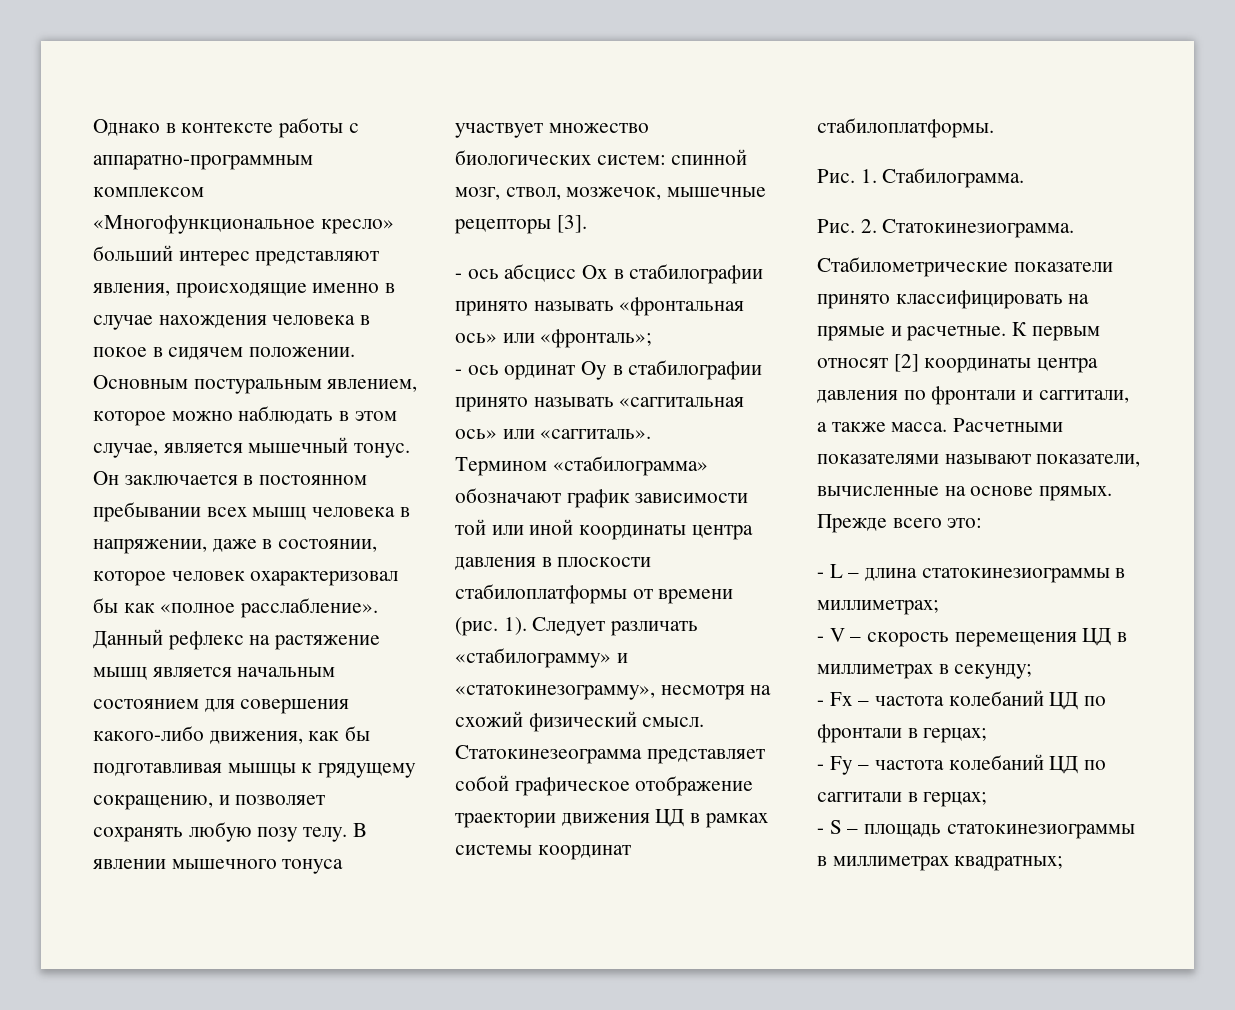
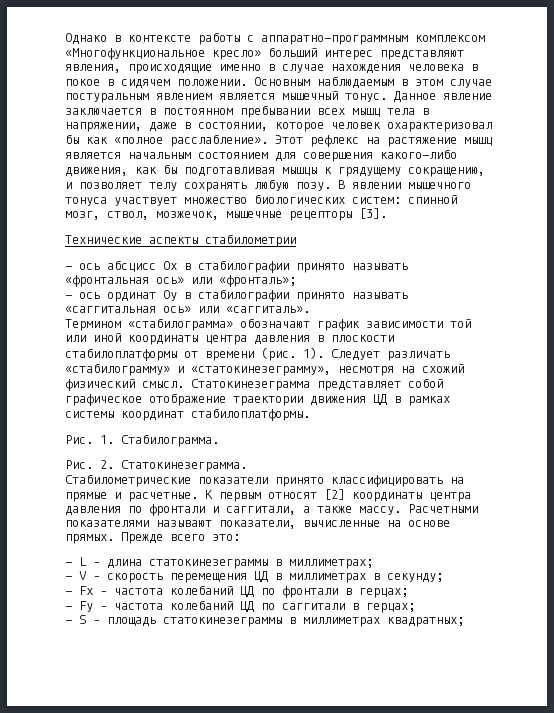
- Основным постуральным явлением, которое можно наблюдать в этом случае, является мышечный тонус.
+ Основным наблюдаемым в этом случае постуральным явлением является мышечный тонус.
- Он заключается в постоянном пребывании всех мышц человека в напряжении, даже в состоянии, которое человек охарактеризовал бы как «полное расслабление».
+ Данное явление заключается в постоянном пребывании всех мышц тела в напряжении, даже в состоянии, которое человек охарактеризовал бы как «полное расслабление».
- Данный рефлекс на растяжение мышц является начальным состоянием для совершения какого-либо движения, как бы подготавливая мышцы к грядущему сокращению, и позволяет сохранять любую позу телу.
+ Этот рефлекс на растяжение мышц является начальным состоянием для совершения какого-либо движения, как бы подготавливая мышцы к грядущему сокращению, и позволяет телу сохранять любую позу.
+ Технические аспекты стабилометрии
- Следует различать «стабилограмму» и «статокинезограмму», несмотря на схожий физический смысл.
+ Следует различать «стабилограмму» и «статокинезеграмму», несмотря на схожий физический смысл.
- Статокинезеограмма представляет собой графическое отображение траектории движения ЦД в рамках системы координат стабилоплатформы.
+ Статокинезеграмма представляет собой графическое отображение траектории движения ЦД в рамках системы координат стабилоплатформы.
- Рис. 2. Статокинезиограмма.
+ Рис. 2. Статокинезеграмма.
- К первым относят [2] координаты центра давления по фронтали и саггитали, а также масса.
+ К первым относят [2] координаты центра давления по фронтали и саггитали, а также массу.
- - L – длина статокинезиограммы в миллиметрах;
+ - L – длина статокинезеграммы в миллиметрах;
- - S – площадь статокинезиограммы в миллиметрах квадратных;
+ - S – площадь статокинезеграммы в миллиметрах квадратных;

